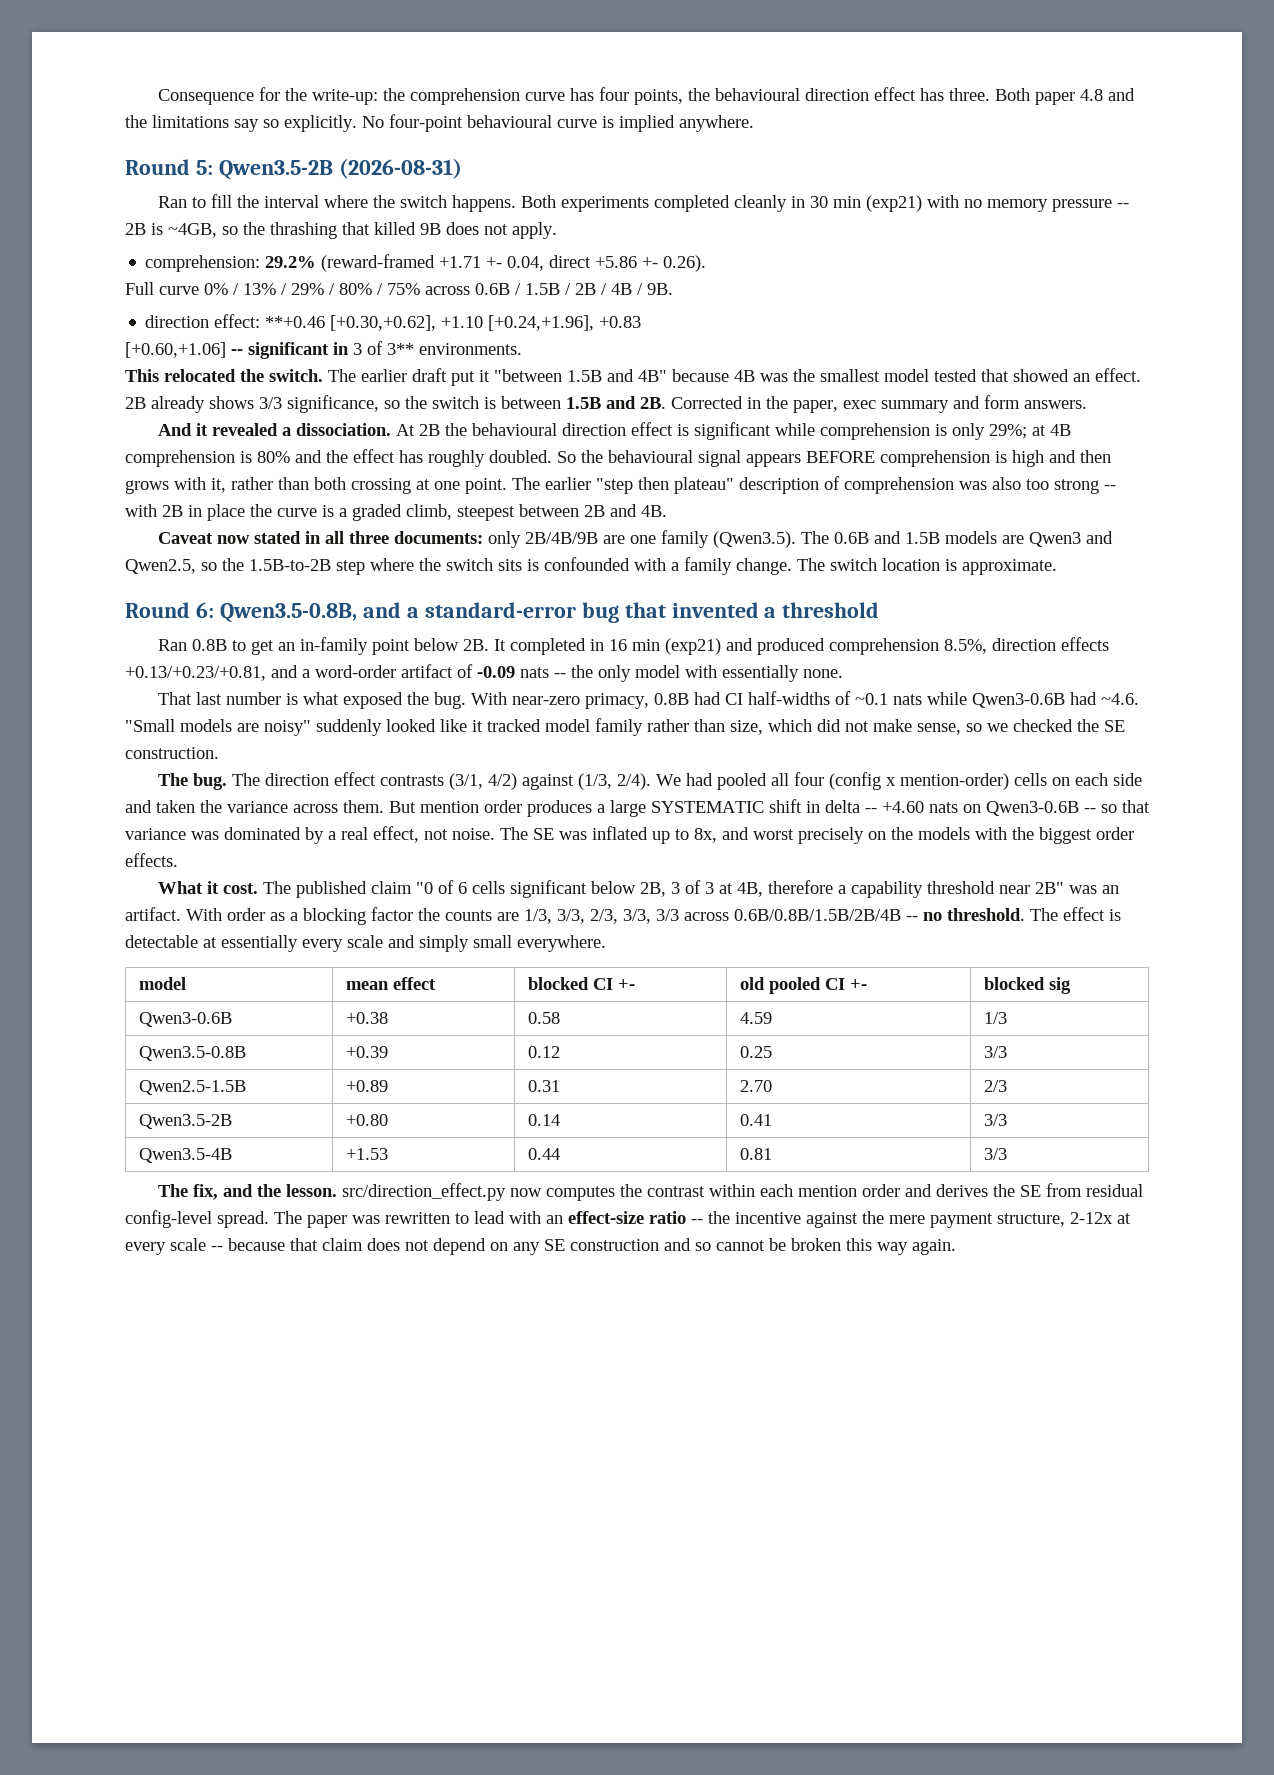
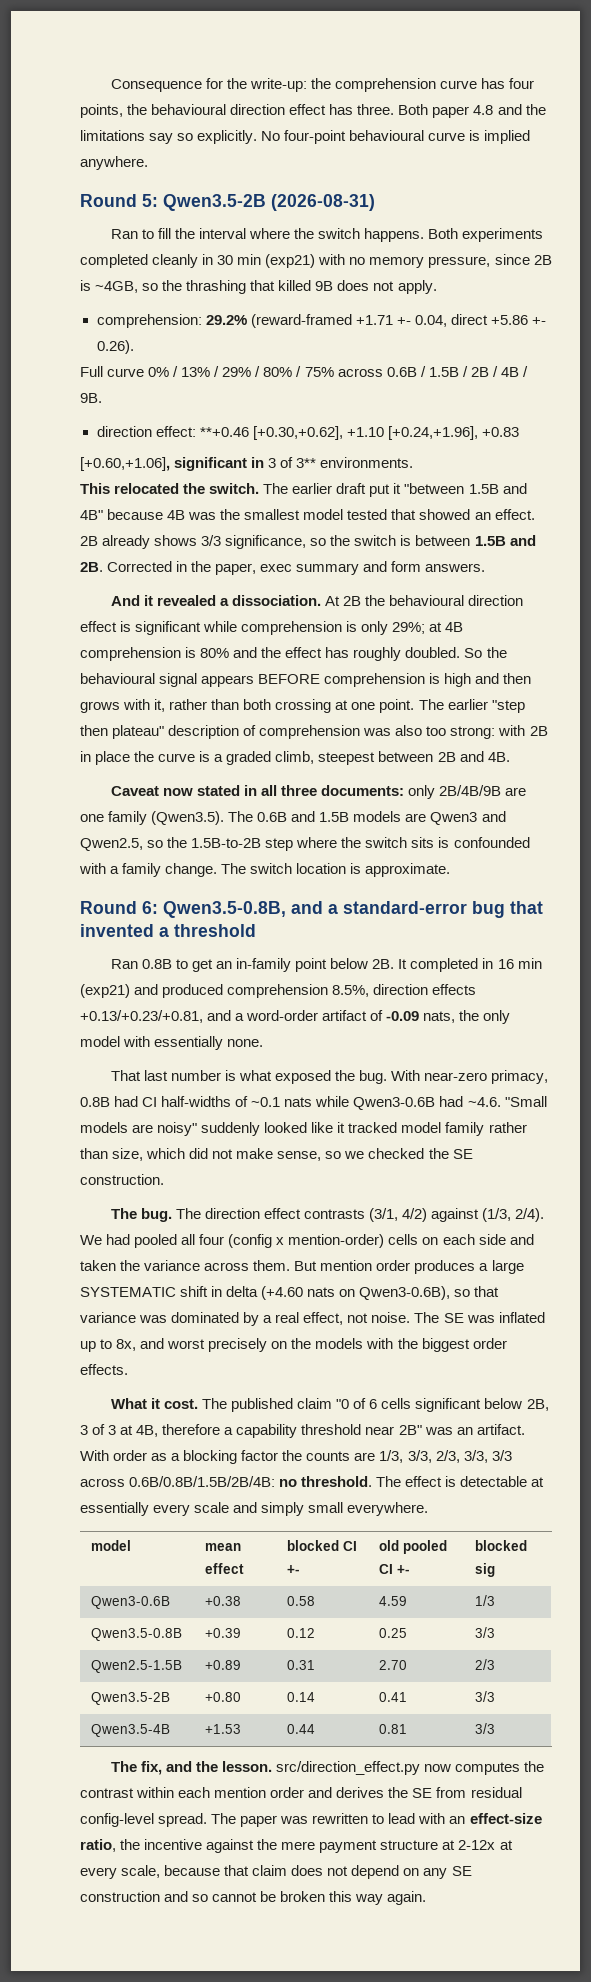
- Both experiments completed cleanly in 30 min (exp21) with no memory pressure -- 2B is ~4GB, so the thrashing that killed 9B does not apply.
+ Both experiments completed cleanly in 30 min (exp21) with no memory pressure, since 2B is ~4GB, so the thrashing that killed 9B does not apply.
- [+0.60,+1.06] -- significant in 3 of 3** environments.
+ [+0.60,+1.06], significant in 3 of 3** environments.
- The earlier "step then plateau" description of comprehension was also too strong -- with 2B in place the curve is a graded climb, steepest between 2B and 4B.
+ The earlier "step then plateau" description of comprehension was also too strong: with 2B in place the curve is a graded climb, steepest between 2B and 4B.
- It completed in 16 min (exp21) and produced comprehension 8.5%, direction effects +0.13/+0.23/+0.81, and a word-order artifact of -0.09 nats -- the only model with essentially none.
+ It completed in 16 min (exp21) and produced comprehension 8.5%, direction effects +0.13/+0.23/+0.81, and a word-order artifact of -0.09 nats, the only model with essentially none.
- But mention order produces a large SYSTEMATIC shift in delta -- +4.60 nats on Qwen3-0.6B -- so that variance was dominated by a real effect, not noise.
+ But mention order produces a large SYSTEMATIC shift in delta (+4.60 nats on Qwen3-0.6B), so that variance was dominated by a real effect, not noise.
- With order as a blocking factor the counts are 1/3, 3/3, 2/3, 3/3, 3/3 across 0.6B/0.8B/1.5B/2B/4B -- no threshold.
+ With order as a blocking factor the counts are 1/3, 3/3, 2/3, 3/3, 3/3 across 0.6B/0.8B/1.5B/2B/4B: no threshold.
- The paper was rewritten to lead with an effect-size ratio -- the incentive against the mere payment structure, 2-12x at every scale -- because that claim does not depend on any SE construction and so cannot be broken this way again.
+ The paper was rewritten to lead with an effect-size ratio, the incentive against the mere payment structure at 2-12x at every scale, because that claim does not depend on any SE construction and so cannot be broken this way again.

